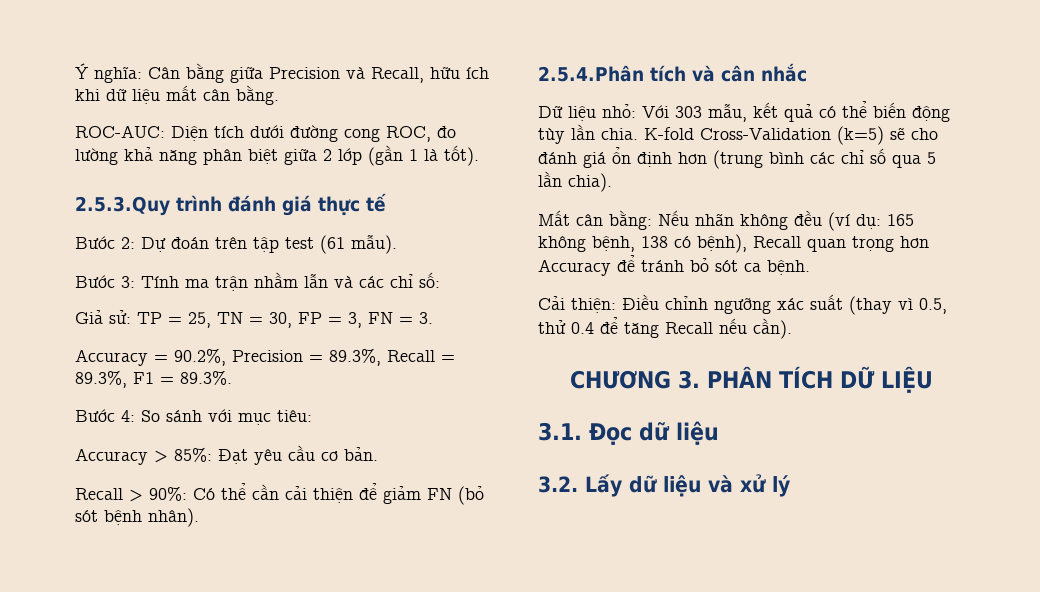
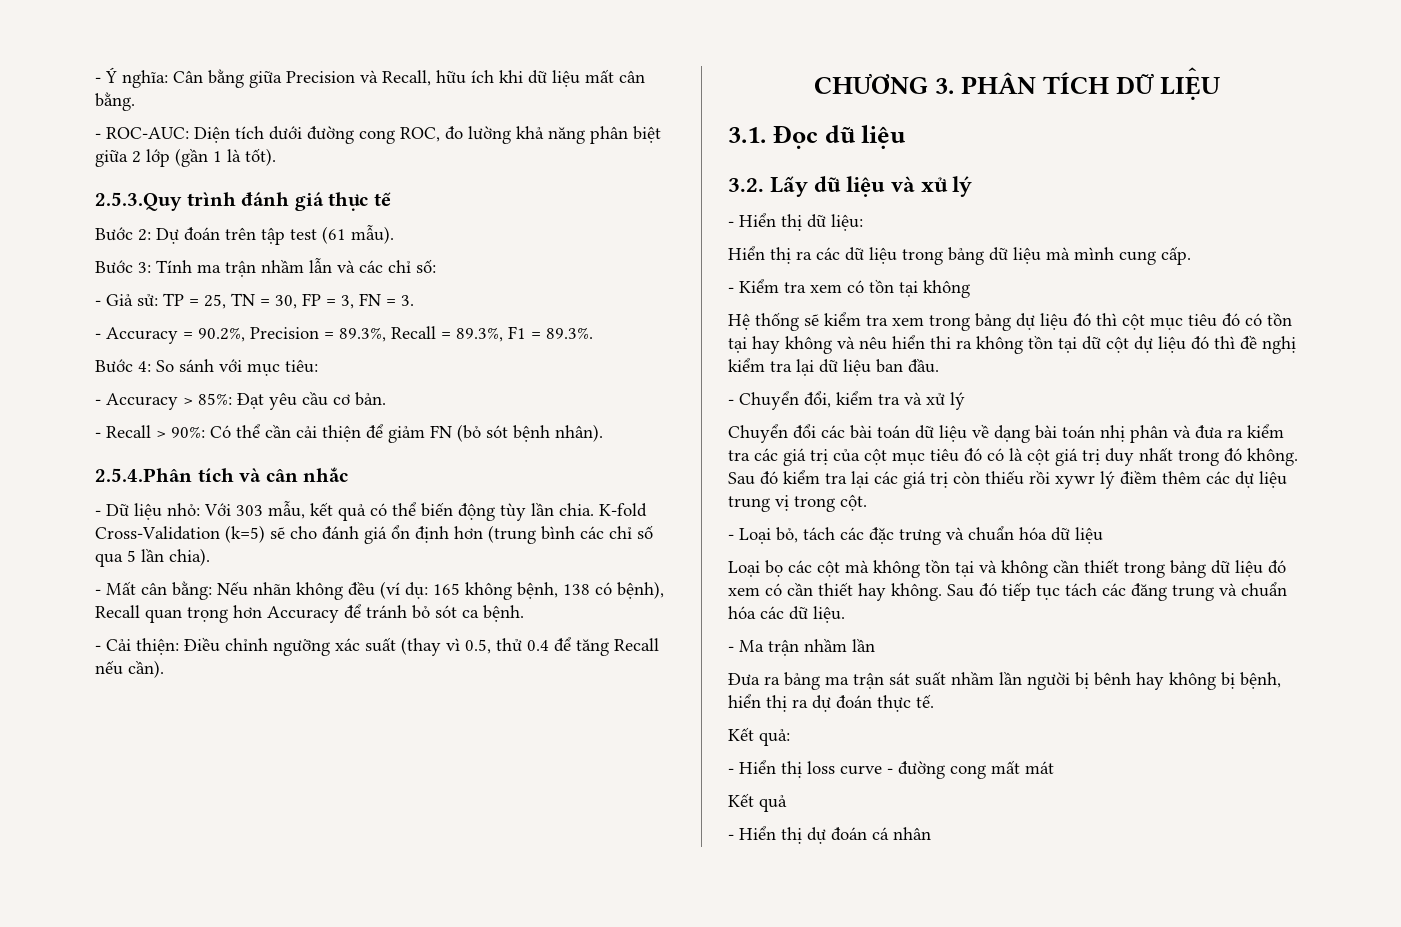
- Ý nghĩa: Cân bằng giữa Precision và Recall, hữu ích khi dữ liệu mất cân bằng.
+ - Ý nghĩa: Cân bằng giữa Precision và Recall, hữu ích khi dữ liệu mất cân bằng.
- ROC-AUC: Diện tích dưới đường cong ROC, đo lường khả năng phân biệt giữa 2 lớp (gần 1 là tốt).
+ - ROC-AUC: Diện tích dưới đường cong ROC, đo lường khả năng phân biệt giữa 2 lớp (gần 1 là tốt).
- Giả sử: TP = 25, TN = 30, FP = 3, FN = 3.
+ - Giả sử: TP = 25, TN = 30, FP = 3, FN = 3.
- Accuracy = 90.2%, Precision = 89.3%, Recall = 89.3%, F1 = 89.3%.
+ - Accuracy = 90.2%, Precision = 89.3%, Recall = 89.3%, F1 = 89.3%.
- Accuracy > 85%: Đạt yêu cầu cơ bản.
+ - Accuracy > 85%: Đạt yêu cầu cơ bản.
- Recall > 90%: Có thể cần cải thiện để giảm FN (bỏ sót bệnh nhân).
+ - Recall > 90%: Có thể cần cải thiện để giảm FN (bỏ sót bệnh nhân).
- Dữ liệu nhỏ: Với 303 mẫu, kết quả có thể biến động tùy lần chia.
+ - Dữ liệu nhỏ: Với 303 mẫu, kết quả có thể biến động tùy lần chia.
- Mất cân bằng: Nếu nhãn không đều (ví dụ: 165 không bệnh, 138 có bệnh), Recall quan trọng hơn Accuracy để tránh bỏ sót ca bệnh.
+ - Mất cân bằng: Nếu nhãn không đều (ví dụ: 165 không bệnh, 138 có bệnh), Recall quan trọng hơn Accuracy để tránh bỏ sót ca bệnh.
- Cải thiện: Điều chỉnh ngưỡng xác suất (thay vì 0.5, thử 0.4 để tăng Recall nếu cần).
+ - Cải thiện: Điều chỉnh ngưỡng xác suất (thay vì 0.5, thử 0.4 để tăng Recall nếu cần).
+ - Hiển thị dữ liệu:
+ Hiển thị ra các dữ liệu trong bảng dữ liệu mà mình cung cấp.
+ - Kiểm tra xem có tồn tại không
+ Hệ thống sẽ kiểm tra xem trong bảng dự liệu đó thì cột mục tiêu đó có tồn tại hay không và nêu hiển thi ra không tồn tại dữ cột dự liệu đó thì đề nghị kiểm tra lại dữ liệu ban đầu.
+ - Chuyển đổi, kiểm tra và xử lý
+ Chuyển đổi các bài toán dữ liệu về dạng bài toán nhị phân và đưa ra kiểm tra các giá trị của cột mục tiêu đó có là cột giá trị duy nhất trong đó không. Sau đó kiểm tra lại các giá trị còn thiếu rồi xywr lý điềm thêm các dự liệu trung vị trong cột.
+ - Loại bỏ, tách các đặc trưng và chuẩn hóa dữ liệu
+ Loại bọ các cột mà không tồn tại và không cần thiết trong bảng dữ liệu đó xem có cần thiết hay không. Sau đó tiếp tục tách các đăng trung và chuẩn hóa các dữ liệu.
+ - Ma trận nhầm lần
+ Đưa ra bảng ma trận sát suất nhầm lần người bị bênh hay không bị bệnh, hiển thị ra dự đoán thực tế.
+ Kết quả:
+ - Hiển thị loss curve - đường cong mất mát
+ Kết quả
+ - Hiển thị dự đoán cá nhân

